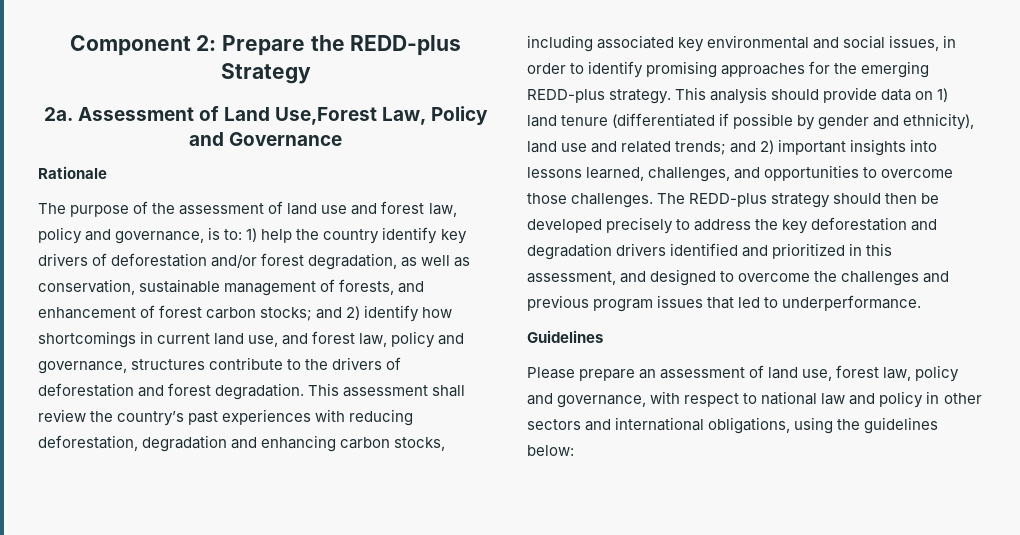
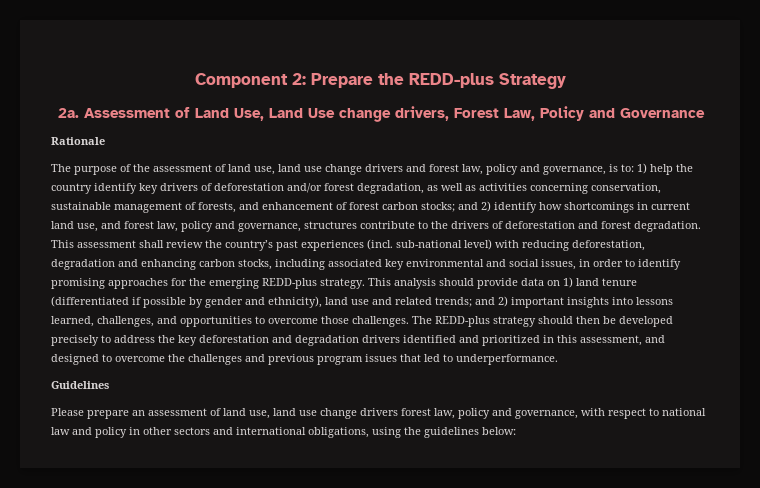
- Assessment of Land Use,Forest Law, Policy and Governance
+ Assessment of Land Use, Land Use change drivers, Forest Law, Policy and Governance
- The purpose of the assessment of land use and forest law, policy and governance, is to:
+ The purpose of the assessment of land use, land use change drivers and forest law, policy and governance, is to:
- 1) help the country identify key drivers of deforestation and/or forest degradation, as well as conservation, sustainable management of forests, and enhancement of forest carbon stocks;
+ 1) help the country identify key drivers of deforestation and/or forest degradation, as well as activities concerning conservation, sustainable management of forests, and enhancement of forest carbon stocks;
- This assessment shall review the country’s past experiences with reducing deforestation, degradation and enhancing carbon stocks, including associated key environmental and social issues, in order to identify promising approaches for the emerging REDD-plus strategy.
+ This assessment shall review the country’s past experiences (incl. sub-national level) with reducing deforestation, degradation and enhancing carbon stocks, including associated key environmental and social issues, in order to identify promising approaches for the emerging REDD-plus strategy.
- Please prepare an assessment of land use, forest law, policy and governance, with respect to national law and policy in other sectors and international obligations, using the guidelines below:
+ Please prepare an assessment of land use, land use change drivers forest law, policy and governance, with respect to national law and policy in other sectors and international obligations, using the guidelines below:

